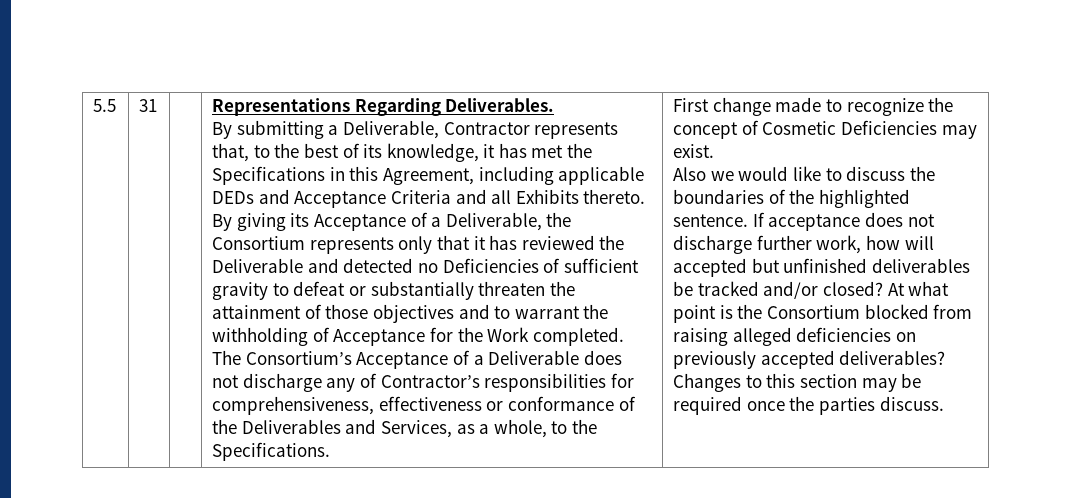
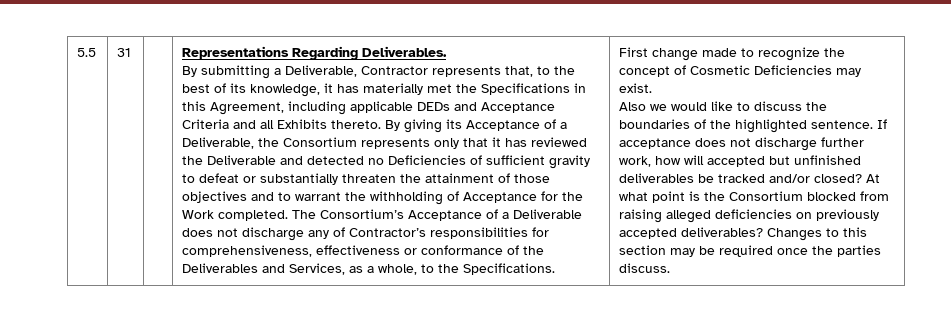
- By submitting a Deliverable, Contractor represents that, to the best of its knowledge, it has met the Specifications in this Agreement, including applicable DEDs and Acceptance Criteria and all Exhibits thereto.
+ By submitting a Deliverable, Contractor represents that, to the best of its knowledge, it has materially met the Specifications in this Agreement, including applicable DEDs and Acceptance Criteria and all Exhibits thereto.

